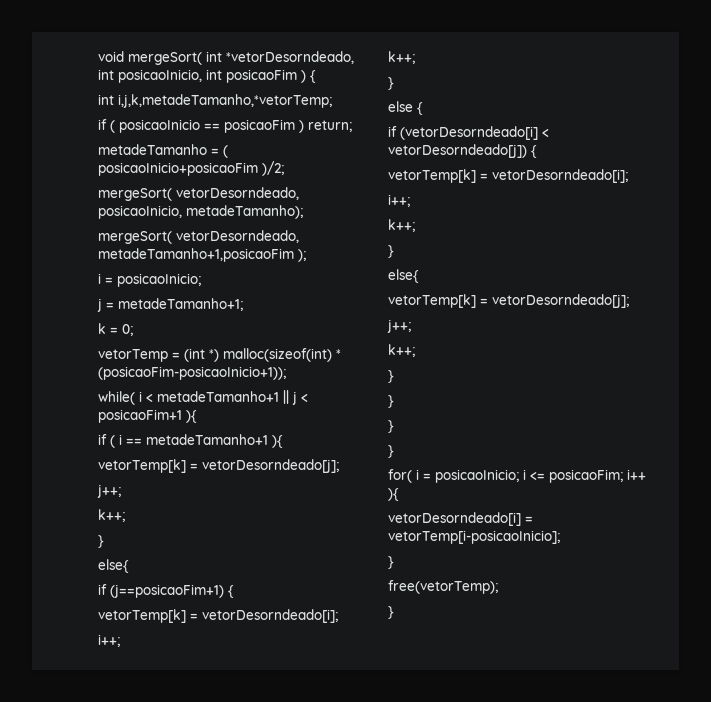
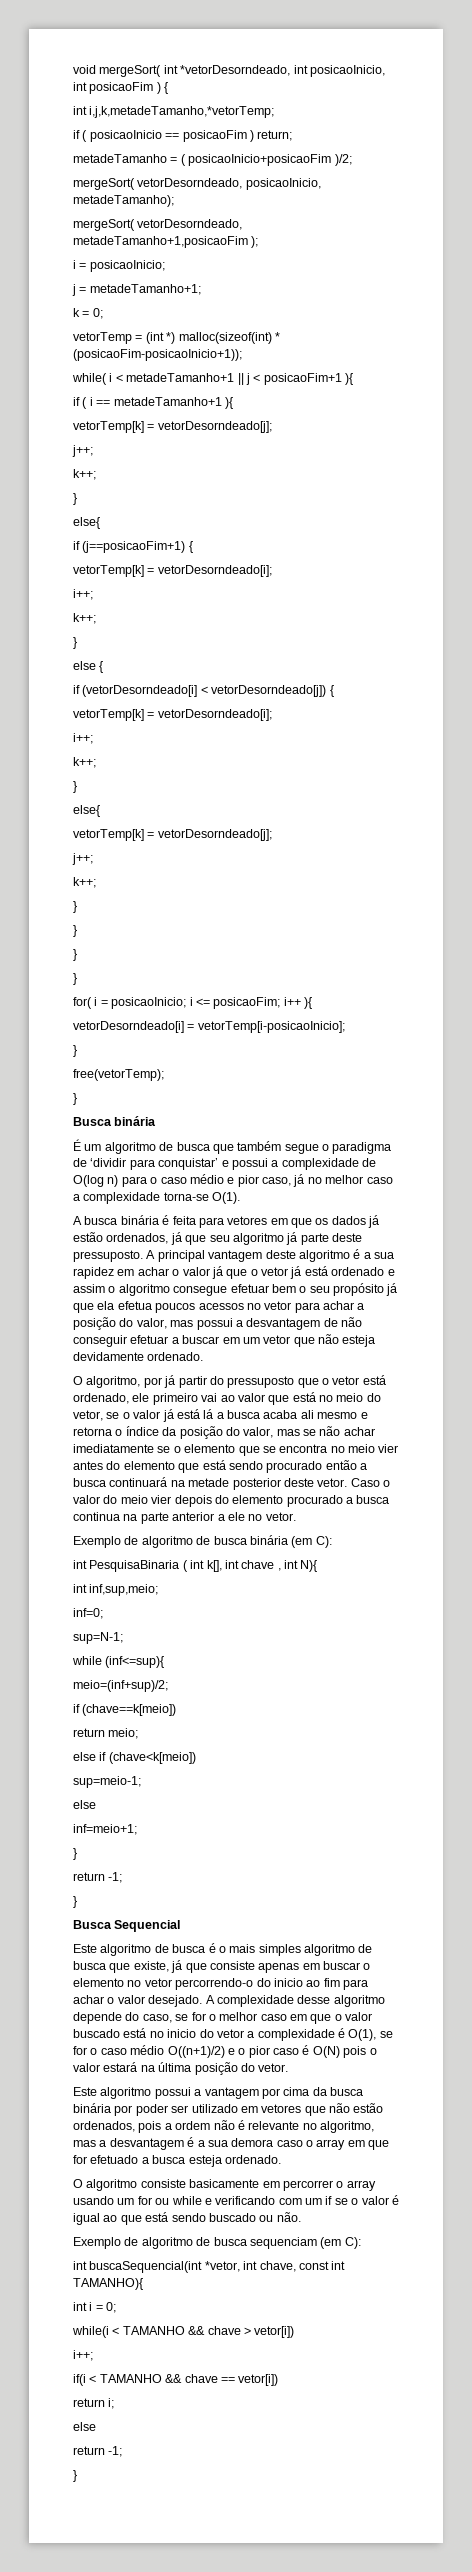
+ Busca binária
+ É um algoritmo de busca que também segue o paradigma de ‘dividir para conquistar’ e possui a complexidade de O(log n) para o caso médio e pior caso, já no melhor caso a complexidade torna-se O(1).
+ A busca binária é feita para vetores em que os dados já estão ordenados, já que seu algoritmo já parte deste pressuposto. A principal vantagem deste algoritmo é a sua rapidez em achar o valor já que o vetor já está ordenado e assim o algoritmo consegue efetuar bem o seu propósito já que ela efetua poucos acessos no vetor para achar a posição do valor, mas possui a desvantagem de não conseguir efetuar a buscar em um vetor que não esteja devidamente ordenado.
+ O algoritmo, por já partir do pressuposto que o vetor está ordenado, ele primeiro vai ao valor que está no meio do vetor, se o valor já está lá a busca acaba ali mesmo e retorna o índice da posição do valor, mas se não achar imediatamente se o elemento que se encontra no meio vier antes do elemento que está sendo procurado então a busca continuará na metade posterior deste vetor. Caso o valor do meio vier depois do elemento procurado a busca continua na parte anterior a ele no vetor.
+ Exemplo de algoritmo de busca binária (em C):
+ int PesquisaBinaria ( int k[], int chave , int N){
+ int inf,sup,meio;
+ inf=0;
+ sup=N-1;
+ while (inf<=sup){
+ meio=(inf+sup)/2;
+ if (chave==k[meio])
+ return meio;
+ else if (chave<k[meio])
+ sup=meio-1;
+ else
+ inf=meio+1;
+ }
+ return -1;
+ }
+ Busca Sequencial
+ Este algoritmo de busca é o mais simples algoritmo de busca que existe, já que consiste apenas em buscar o elemento no vetor percorrendo-o do inicio ao fim para achar o valor desejado. A complexidade desse algoritmo depende do caso, se for o melhor caso em que o valor buscado está no inicio do vetor a complexidade é O(1), se for o caso médio O((n+1)/2) e o pior caso é O(N) pois o valor estará na última posição do vetor.
+ Este algoritmo possui a vantagem por cima da busca binária por poder ser utilizado em vetores que não estão ordenados, pois a ordem não é relevante no algoritmo, mas a desvantagem é a sua demora caso o array em que for efetuado a busca esteja ordenado.
+ O algoritmo consiste basicamente em percorrer o array usando um for ou while e verificando com um if se o valor é igual ao que está sendo buscado ou não.
+ Exemplo de algoritmo de busca sequenciam (em C):
+ int buscaSequencial(int *vetor, int chave, const int TAMANHO){
+ int i = 0;
+ while(i < TAMANHO && chave > vetor[i])
+ i++;
+ if(i < TAMANHO && chave == vetor[i])
+ return i;
+ else
+ return -1;
+ }

